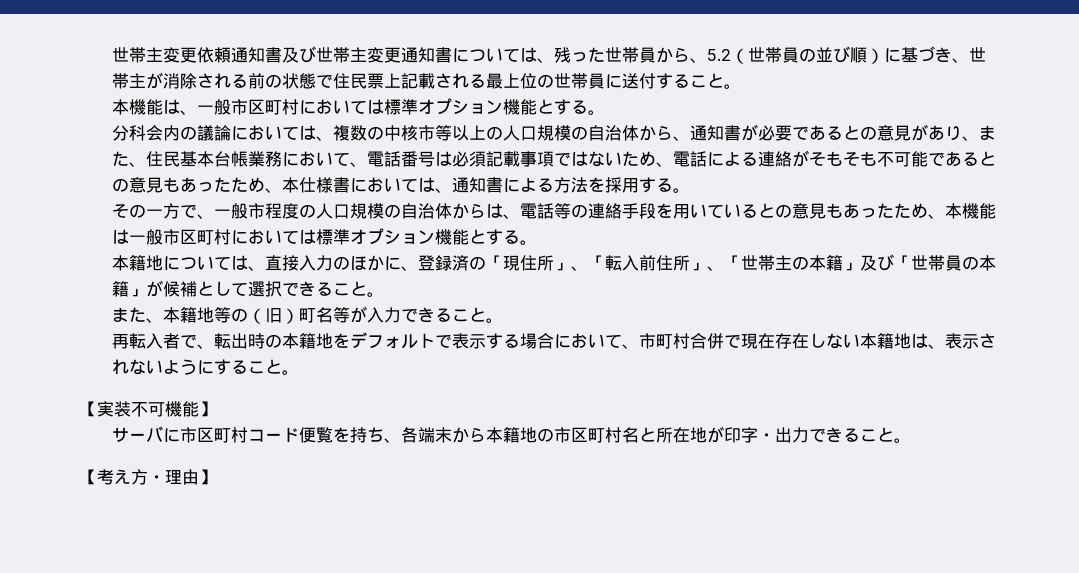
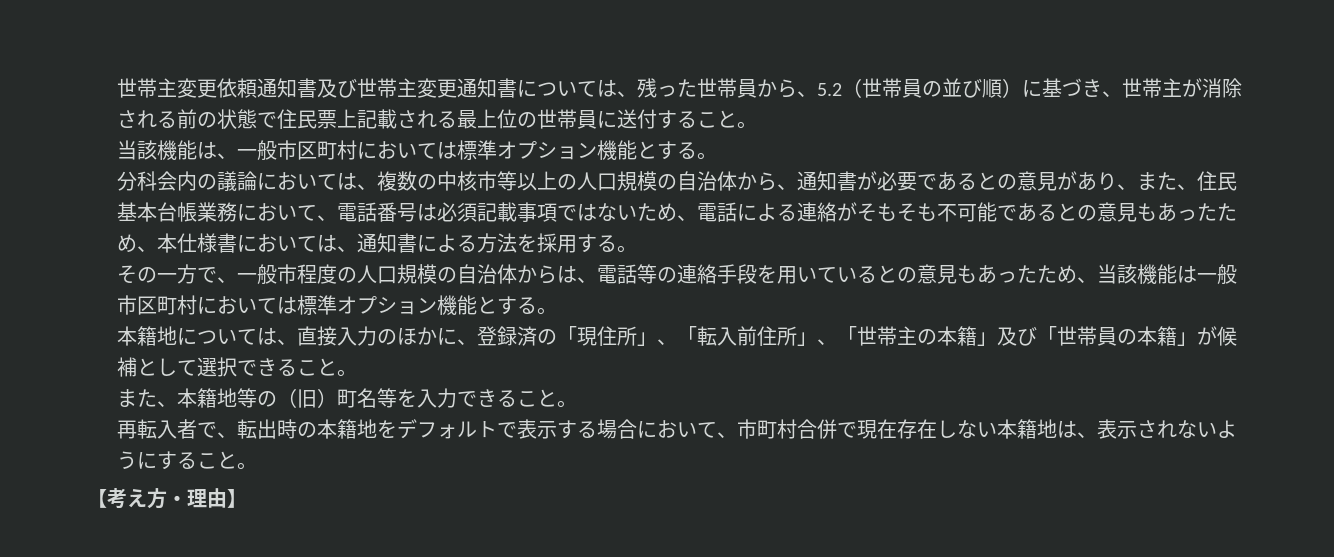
- 本機能は、一般市区町村においては標準オプション機能とする。
+ 当該機能は、一般市区町村においては標準オプション機能とする。
- その一方で、一般市程度の人口規模の自治体からは、電話等の連絡手段を用いているとの意見もあったため、本機能は一般市区町村においては標準オプション機能とする。
+ その一方で、一般市程度の人口規模の自治体からは、電話等の連絡手段を用いているとの意見もあったため、当該機能は一般市区町村においては標準オプション機能とする。
- また、本籍地等の（旧）町名等が入力できること。
+ また、本籍地等の（旧）町名等を入力できること。
- 【実装不可機能】
- サーバに市区町村コード便覧を持ち、各端末から本籍地の市区町村名と所在地が印字・出力できること。

